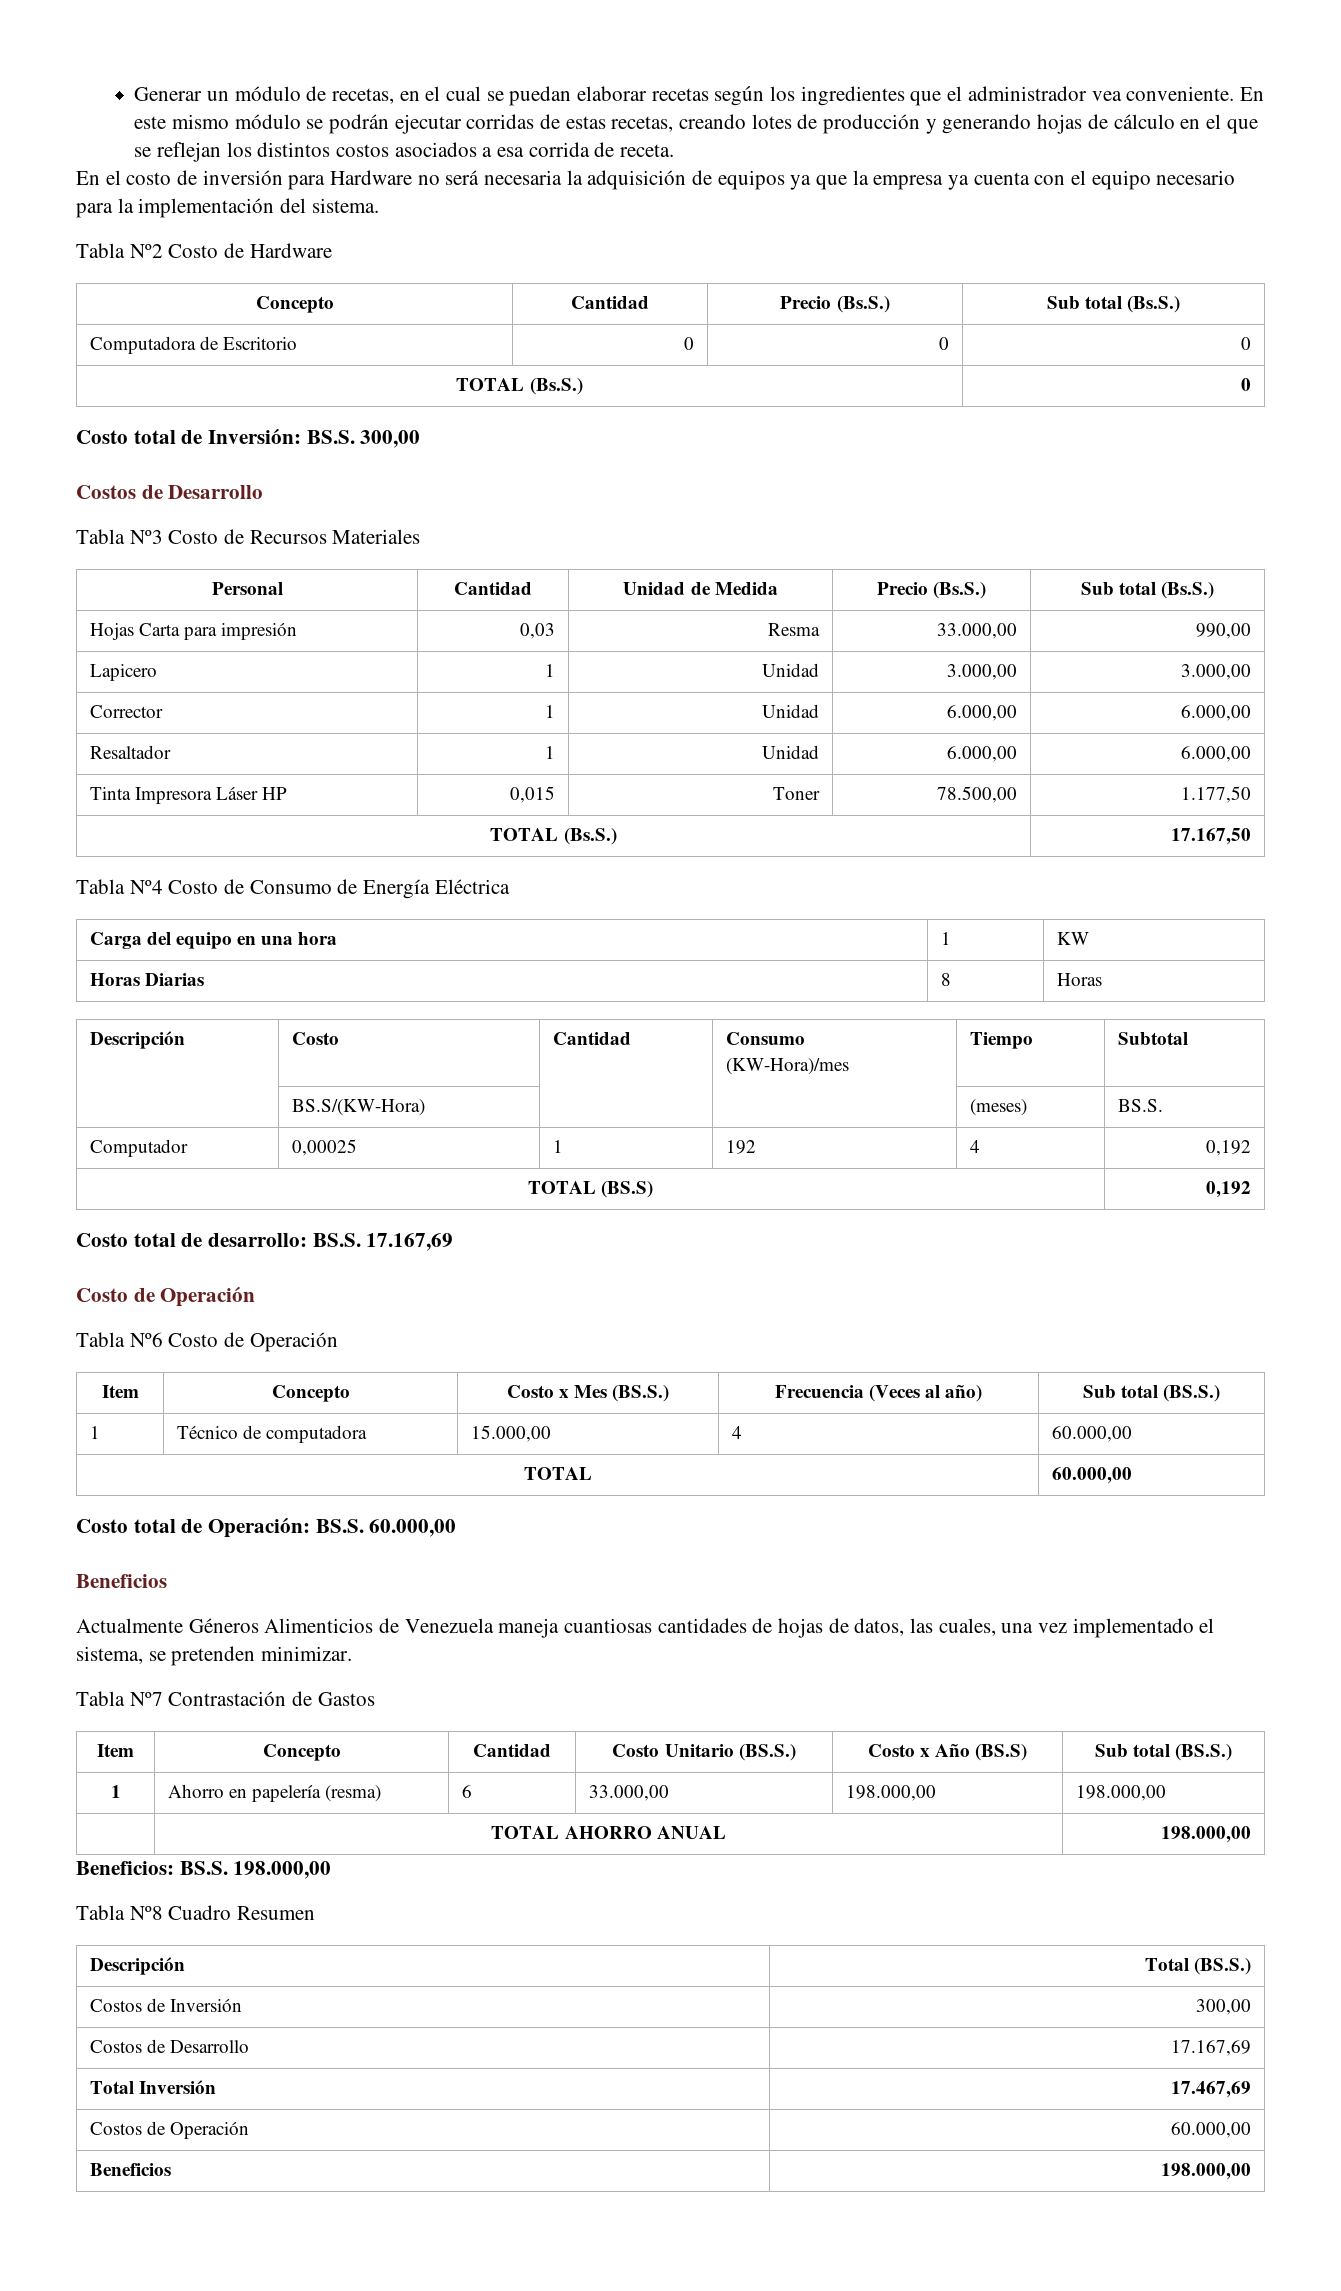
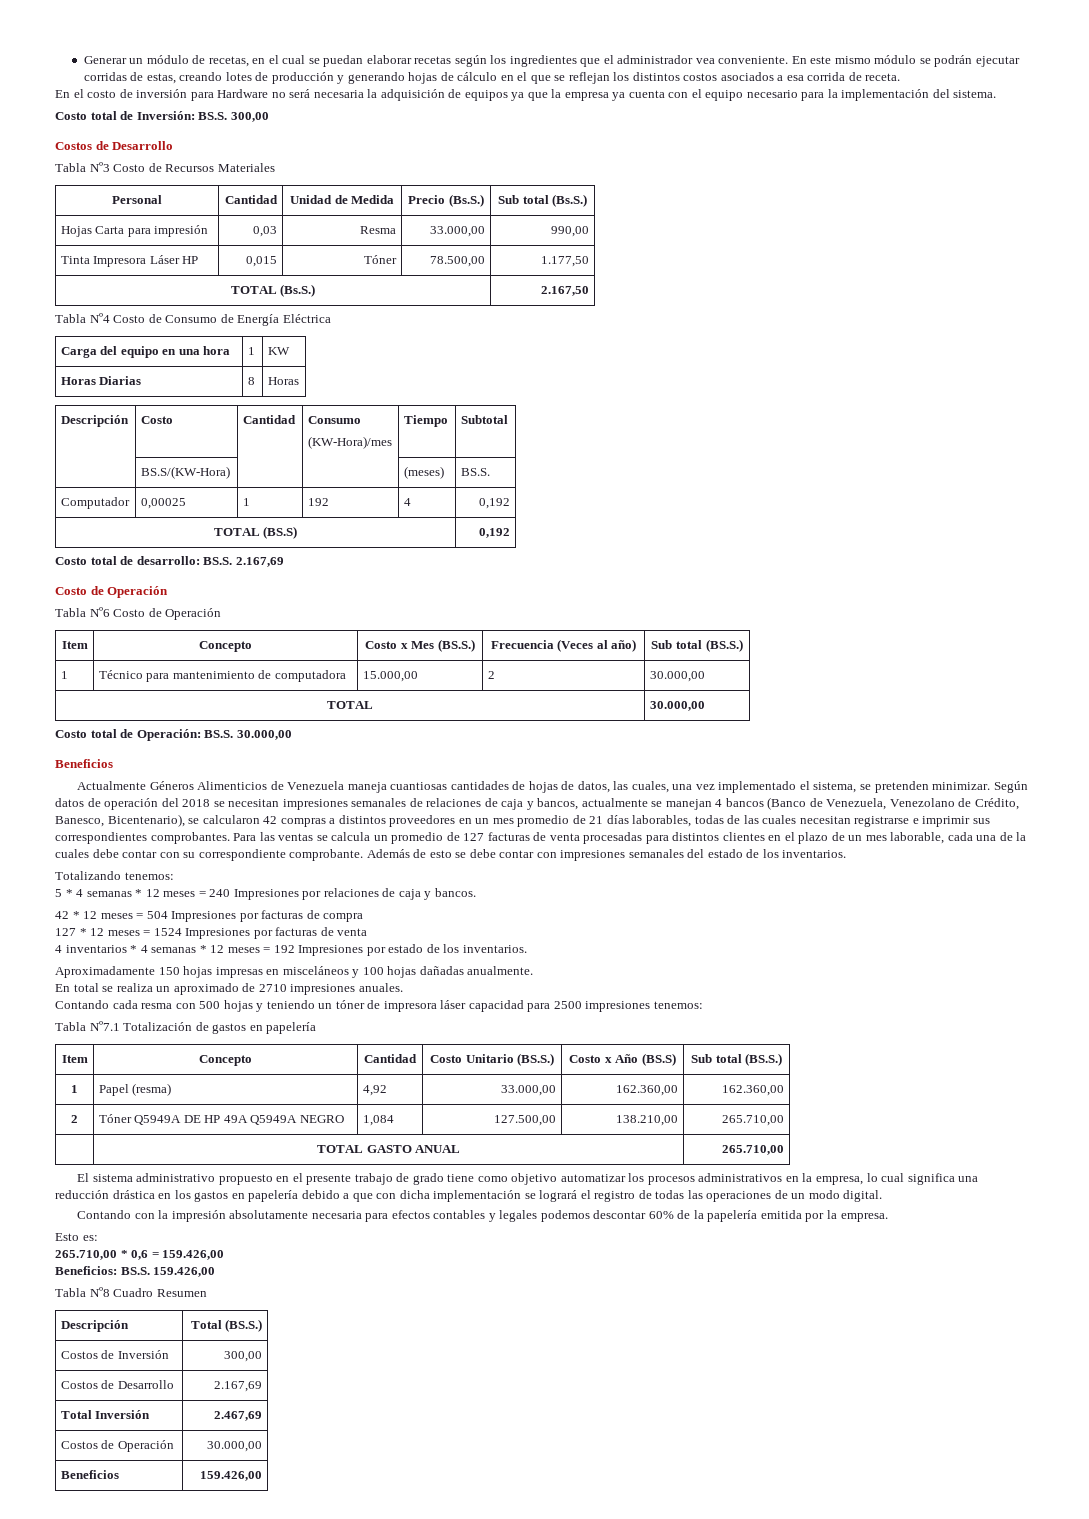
- En este mismo módulo se podrán ejecutar corridas de estas recetas, creando lotes de producción y generando hojas de cálculo en el que se reflejan los distintos costos asociados a esa corrida de receta.
+ En este mismo módulo se podrán ejecutar corridas de estas, creando lotes de producción y generando hojas de cálculo en el que se reflejan los distintos costos asociados a esa corrida de receta.
- Tabla Nº2 Costo de Hardware
- Concepto | Cantidad | Precio (Bs.S.) | Sub total (Bs.S.)
- Computadora de Escritorio | 0 | 0 | 0
- TOTAL (Bs.S.) | 0
- Lapicero | 1 | Unidad | 3.000,00 | 3.000,00
- Corrector | 1 | Unidad | 6.000,00 | 6.000,00
- Resaltador | 1 | Unidad | 6.000,00 | 6.000,00
- Tinta Impresora Láser HP | 0,015 | Toner | 78.500,00 | 1.177,50
+ Tinta Impresora Láser HP | 0,015 | Tóner | 78.500,00 | 1.177,50
- TOTAL (Bs.S.) | 17.167,50
+ TOTAL (Bs.S.) | 2.167,50
- Costo total de desarrollo: BS.S. 17.167,69
+ Costo total de desarrollo: BS.S. 2.167,69
- 1 | Técnico de computadora | 15.000,00 | 4 | 60.000,00
+ 1 | Técnico para mantenimiento de computadora | 15.000,00 | 2 | 30.000,00
- TOTAL | 60.000,00
+ TOTAL | 30.000,00
- Costo total de Operación: BS.S. 60.000,00
+ Costo total de Operación: BS.S. 30.000,00
- Actualmente Géneros Alimenticios de Venezuela maneja cuantiosas cantidades de hojas de datos, las cuales, una vez implementado el sistema, se pretenden minimizar.
- Tabla Nº7 Contrastación de Gastos
+ Actualmente Géneros Alimenticios de Venezuela maneja cuantiosas cantidades de hojas de datos, las cuales, una vez implementado el sistema, se pretenden minimizar. Según datos de operación del 2018 se necesitan impresiones semanales de relaciones de caja y bancos, actualmente se manejan 4 bancos (Banco de Venezuela, Venezolano de Crédito, Banesco, Bicentenario), se calcularon 42 compras a distintos proveedores en un mes promedio de 21 días laborables, todas de las cuales necesitan registrarse e imprimir sus correspondientes comprobantes. Para las ventas se calcula un promedio de 127 facturas de venta procesadas para distintos clientes en el plazo de un mes laborable, cada una de la cuales debe contar con su correspondiente comprobante. Además de esto se debe contar con impresiones semanales del estado de los inventarios.
+ Totalizando tenemos:
+ 5 * 4 semanas * 12 meses = 240 Impresiones por relaciones de caja y bancos.
+ 42 * 12 meses = 504 Impresiones por facturas de compra
+ 127 * 12 meses = 1524 Impresiones por facturas de venta
+ 4 inventarios * 4 semanas * 12 meses = 192 Impresiones por estado de los inventarios.
+ Aproximadamente 150 hojas impresas en misceláneos y 100 hojas dañadas anualmente.
+ En total se realiza un aproximado de 2710 impresiones anuales.
+ Contando cada resma con 500 hojas y teniendo un tóner de impresora láser capacidad para 2500 impresiones tenemos:
+ Tabla Nº7.1 Totalización de gastos en papelería
- 1 | Ahorro en papelería (resma) | 6 | 33.000,00 | 198.000,00 | 198.000,00
- | TOTAL AHORRO ANUAL | 198.000,00
+ 1 | Papel (resma) | 4,92 | 33.000,00 | 162.360,00 | 162.360,00
+ 2 | Tóner Q5949A DE HP 49A Q5949A NEGRO | 1,084 | 127.500,00 | 138.210,00 | 265.710,00
+ | TOTAL GASTO ANUAL | 265.710,00
+ El sistema administrativo propuesto en el presente trabajo de grado tiene como objetivo automatizar los procesos administrativos en la empresa, lo cual significa una reducción drástica en los gastos en papelería debido a que con dicha implementación se logrará el registro de todas las operaciones de un modo digital.
+ Contando con la impresión absolutamente necesaria para efectos contables y legales podemos descontar 60% de la papelería emitida por la empresa.
+ Esto es:
+ 265.710,00 * 0,6 = 159.426,00
- Beneficios: BS.S. 198.000,00
+ Beneficios: BS.S. 159.426,00
- Costos de Desarrollo | 17.167,69
+ Costos de Desarrollo | 2.167,69
- Total Inversión | 17.467,69
+ Total Inversión | 2.467,69
- Costos de Operación | 60.000,00
+ Costos de Operación | 30.000,00
- Beneficios | 198.000,00
+ Beneficios | 159.426,00

